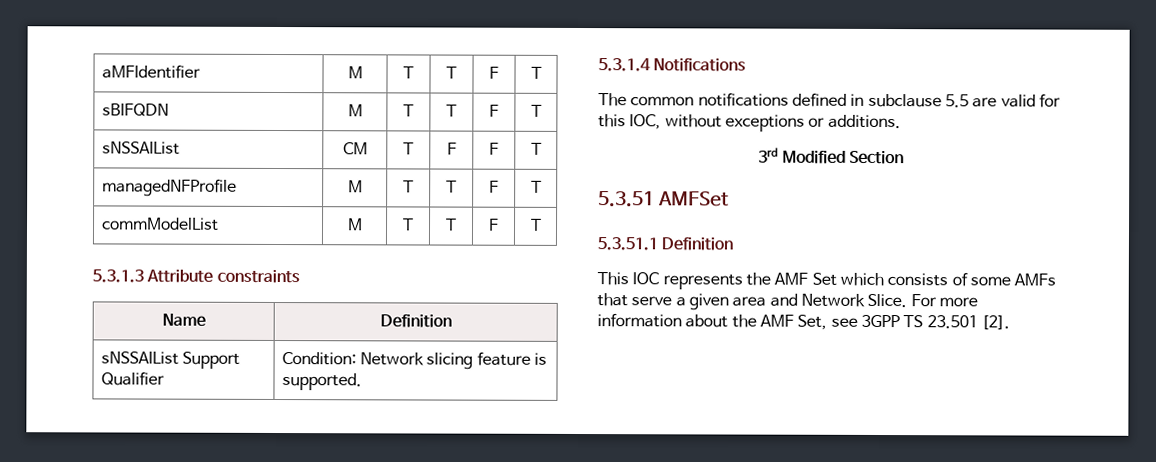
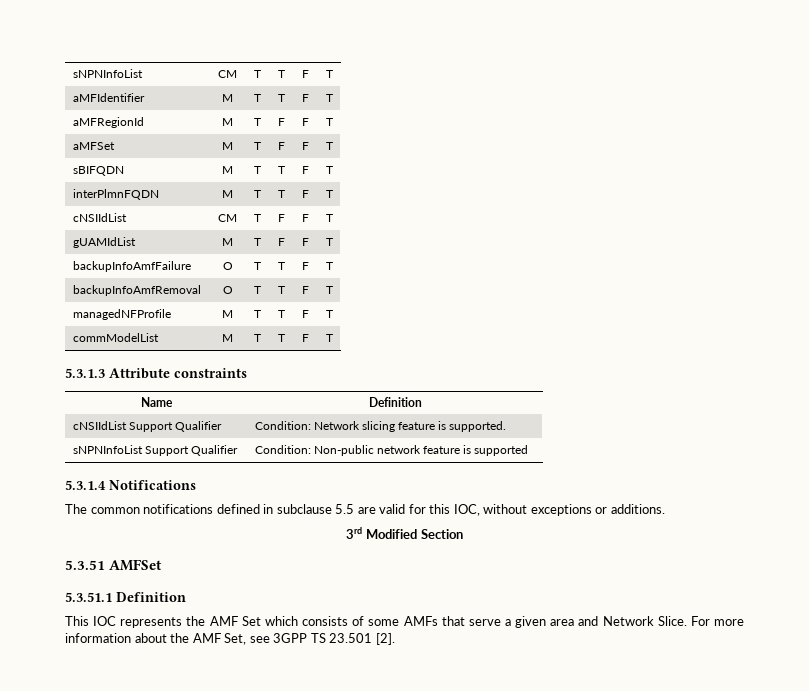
+ sNPNInfoList | CM | T | T | F | T
+ aMFRegionId | M | T | F | F | T
+ aMFSet | M | T | F | F | T
- sNSSAIList | CM | T | F | F | T
+ interPlmnFQDN | M | T | T | F | T
+ cNSIIdList | CM | T | F | F | T
+ gUAMIdList | M | T | F | F | T
+ backupInfoAmfFailure | O | T | T | F | T
+ backupInfoAmfRemoval | O | T | T | F | T
- sNSSAIList Support Qualifier | Condition: Network slicing feature is supported.
+ cNSIIdList Support Qualifier | Condition: Network slicing feature is supported.
+ sNPNInfoList Support Qualifier | Condition: Non-public network feature is supported

